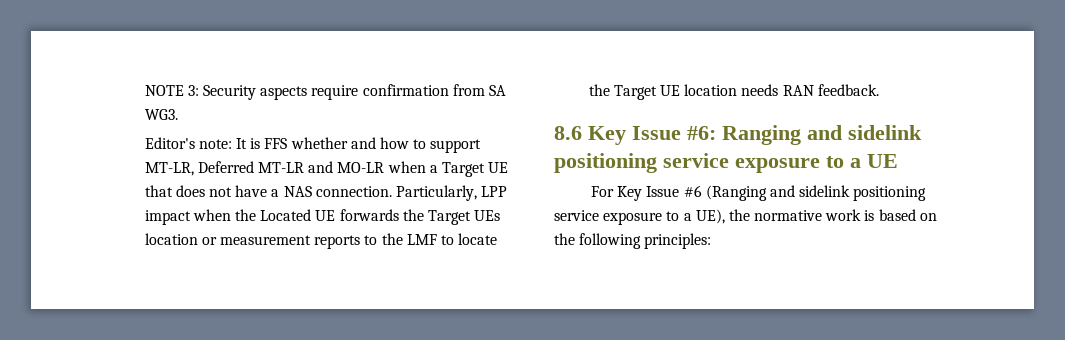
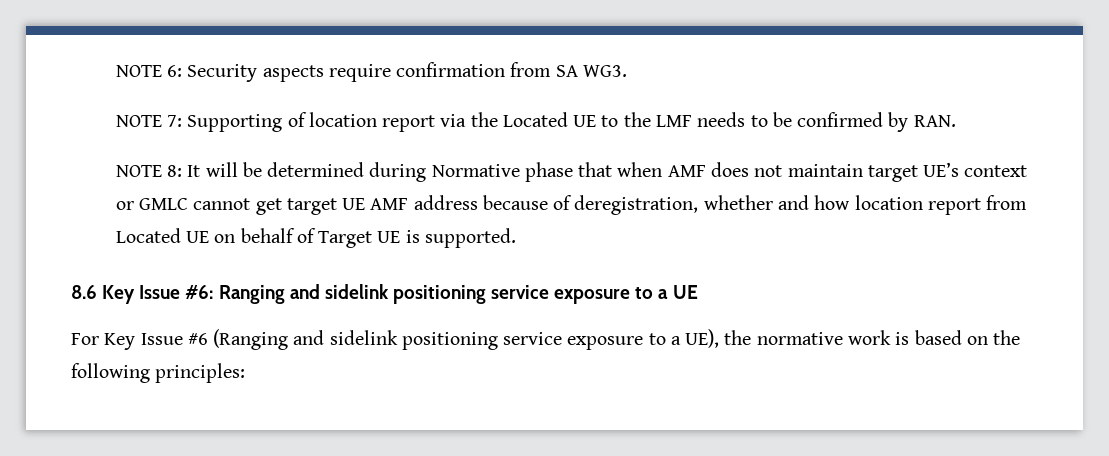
- NOTE 3: Security aspects require confirmation from SA WG3.
+ NOTE 6: Security aspects require confirmation from SA WG3.
- Editor's note: It is FFS whether and how to support MT-LR, Deferred MT-LR and MO-LR when a Target UE that does not have a NAS connection. Particularly, LPP impact when the Located UE forwards the Target UEs location or measurement reports to the LMF to locate the Target UE location needs RAN feedback.
+ NOTE 7: Supporting of location report via the Located UE to the LMF needs to be confirmed by RAN.
+ NOTE 8: It will be determined during Normative phase that when AMF does not maintain target UE’s context or GMLC cannot get target UE AMF address because of deregistration, whether and how location report from Located UE on behalf of Target UE is supported.

